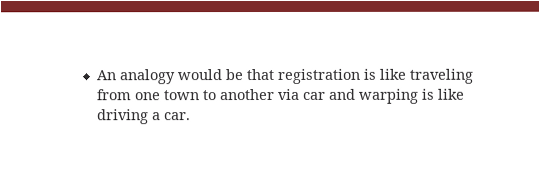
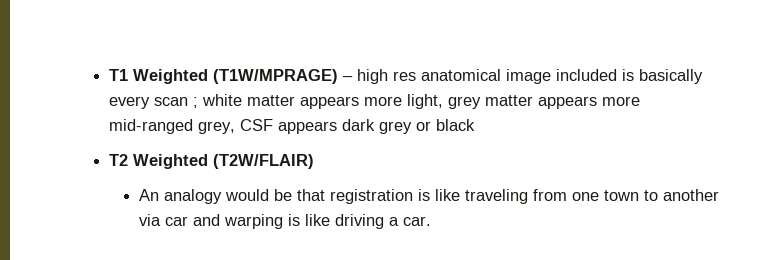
+ T1 Weighted (T1W/MPRAGE) – high res anatomical image included is basically every scan ; white matter appears more light, grey matter appears more mid-ranged grey, CSF appears dark grey or black
+ T2 Weighted (T2W/FLAIR)

